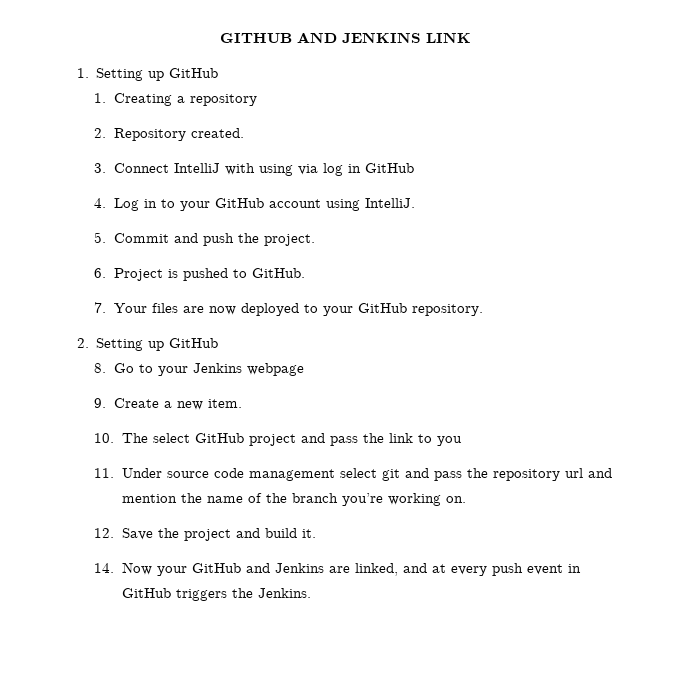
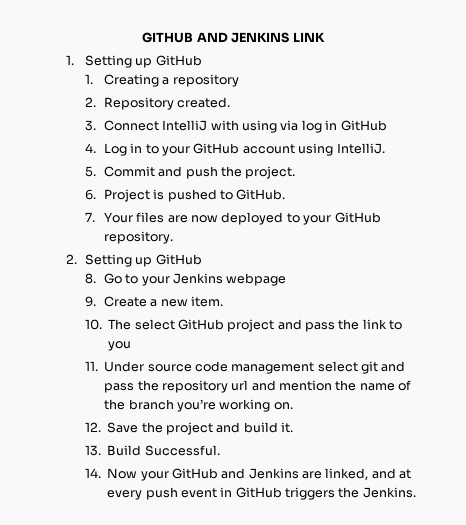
+ 13. Build Successful.

